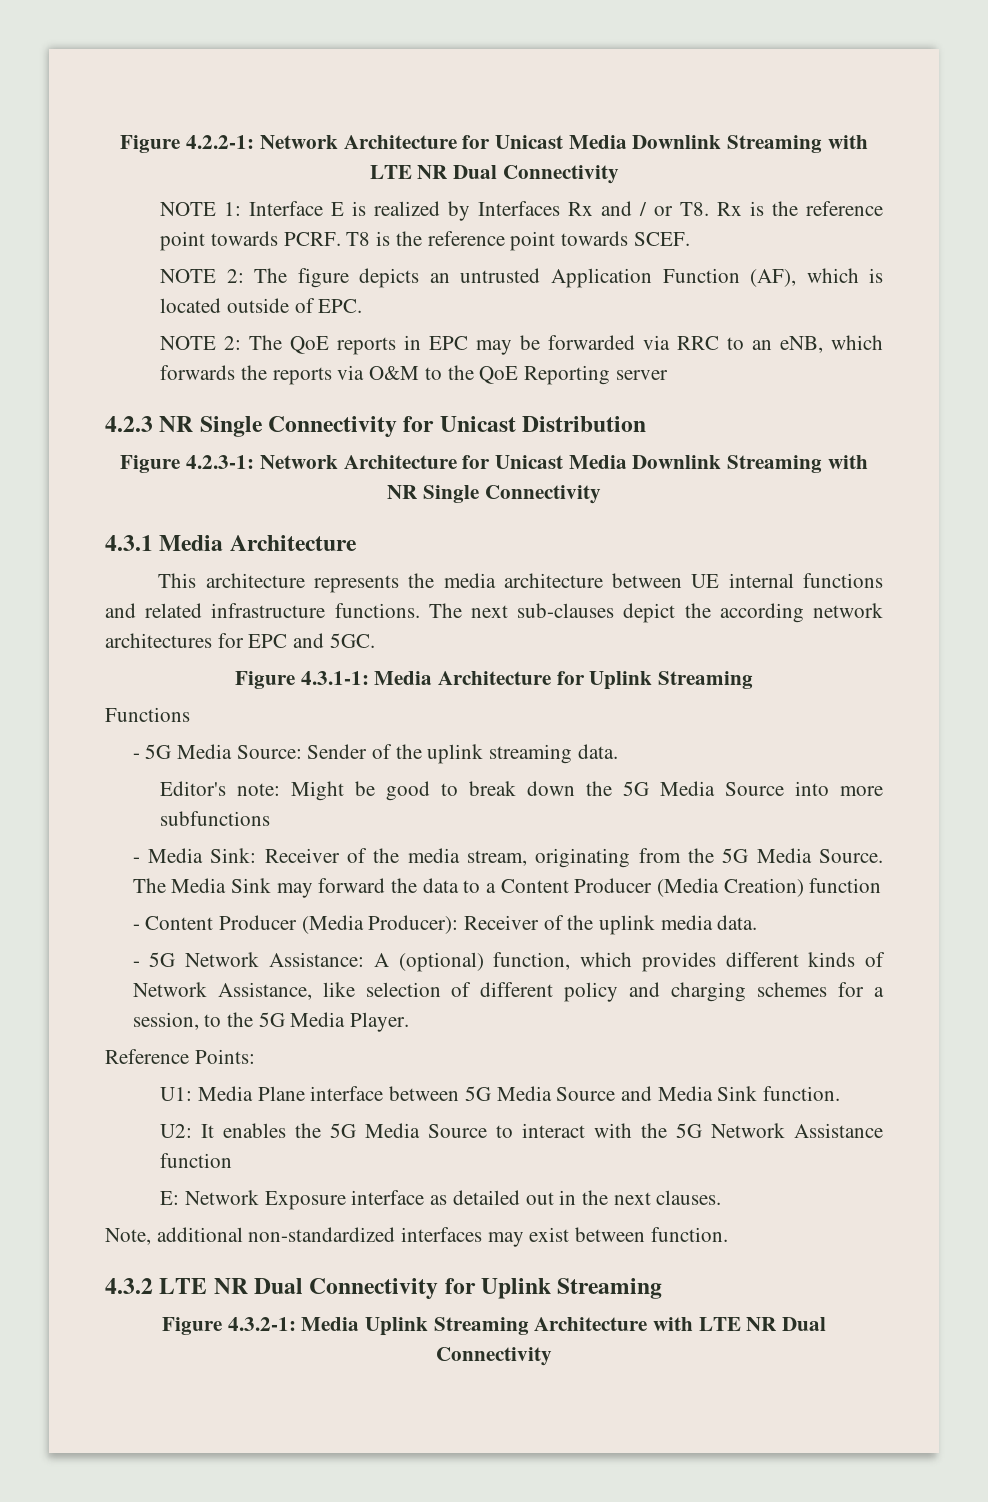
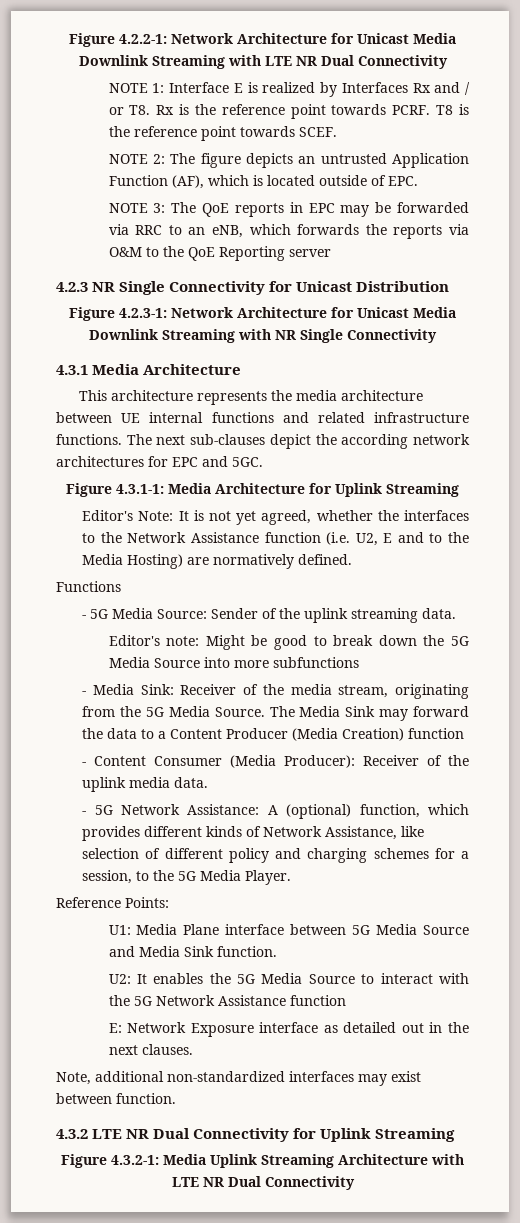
- NOTE 2: The QoE reports in EPC may be forwarded via RRC to an eNB, which forwards the reports via O&M to the QoE Reporting server
+ NOTE 3: The QoE reports in EPC may be forwarded via RRC to an eNB, which forwards the reports via O&M to the QoE Reporting server
+ Editor's Note: It is not yet agreed, whether the interfaces to the Network Assistance function (i.e. U2, E and to the Media Hosting) are normatively defined.
- - Content Producer (Media Producer): Receiver of the uplink media data.
+ - Content Consumer (Media Producer): Receiver of the uplink media data.

